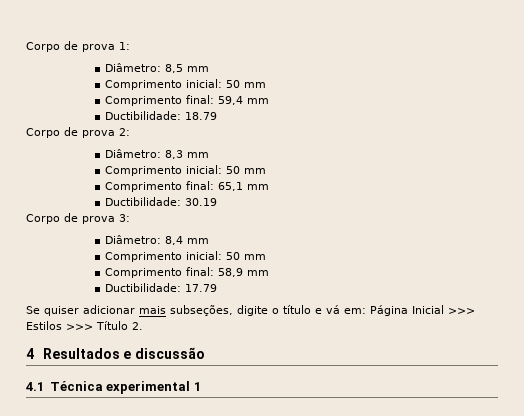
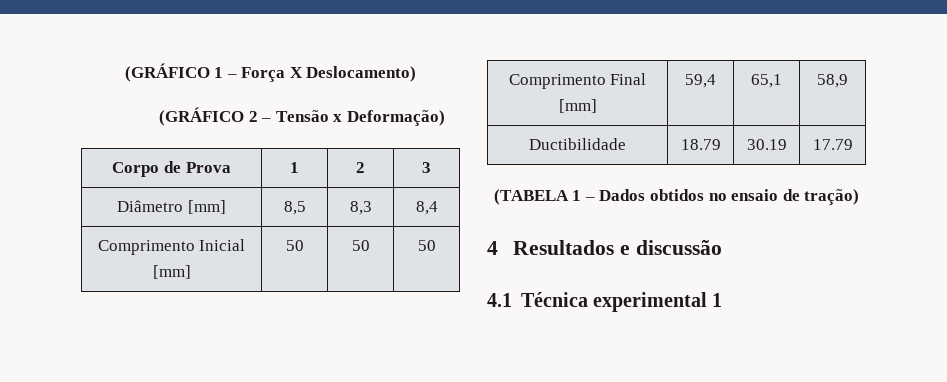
- Corpo de prova 1:
- Diâmetro: 8,5 mm
- Comprimento inicial: 50 mm
- Comprimento final: 59,4 mm
- Ductibilidade: 18.79
- Corpo de prova 2:
- Diâmetro: 8,3 mm
- Comprimento inicial: 50 mm
- Comprimento final: 65,1 mm
- Ductibilidade: 30.19
- Corpo de prova 3:
- Diâmetro: 8,4 mm
- Comprimento inicial: 50 mm
- Comprimento final: 58,9 mm
- Ductibilidade: 17.79
- Se quiser adicionar mais subseções, digite o título e vá em: Página Inicial >>> Estilos >>> Título 2.
+ (GRÁFICO 1 – Força X Deslocamento)
+ (GRÁFICO 2 – Tensão x Deformação)
+ Corpo de Prova | 1 | 2 | 3
+ Diâmetro [mm] | 8,5 | 8,3 | 8,4
+ Comprimento Inicial [mm] | 50 | 50 | 50
+ Comprimento Final [mm] | 59,4 | 65,1 | 58,9
+ Ductibilidade | 18.79 | 30.19 | 17.79
+ (TABELA 1 – Dados obtidos no ensaio de tração)

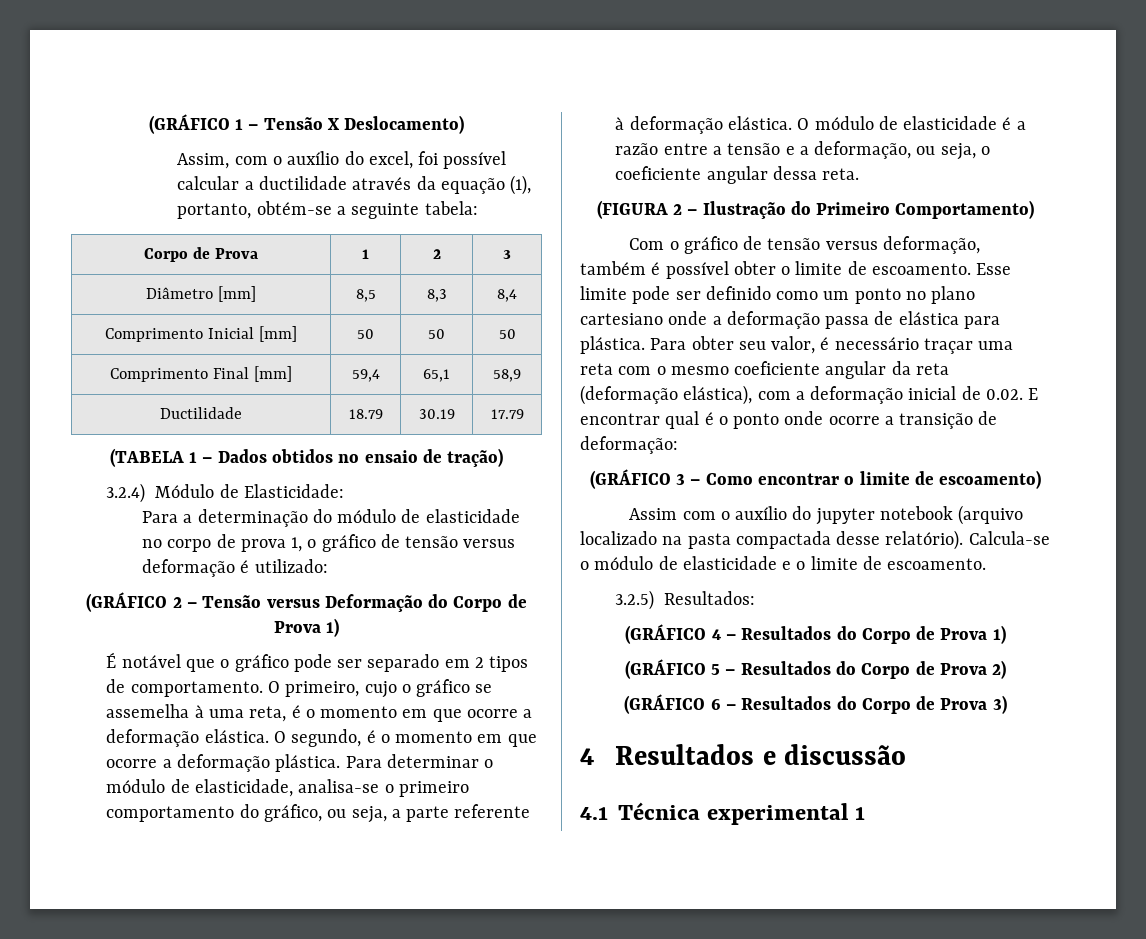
- (GRÁFICO 1 – Força X Deslocamento)
+ (GRÁFICO 1 – Tensão X Deslocamento)
- (GRÁFICO 2 – Tensão x Deformação)
+ Assim, com o auxílio do excel, foi possível calcular a ductilidade através da equação (1), portanto, obtém-se a seguinte tabela:
- Ductibilidade | 18.79 | 30.19 | 17.79
+ Ductilidade | 18.79 | 30.19 | 17.79
+ 3.2.4) Módulo de Elasticidade:
+ Para a determinação do módulo de elasticidade no corpo de prova 1, o gráfico de tensão versus deformação é utilizado:
+ (GRÁFICO 2 – Tensão versus Deformação do Corpo de Prova 1)
+ É notável que o gráfico pode ser separado em 2 tipos de comportamento. O primeiro, cujo o gráfico se assemelha à uma reta, é o momento em que ocorre a deformação elástica. O segundo, é o momento em que ocorre a deformação plástica. Para determinar o módulo de elasticidade, analisa-se o primeiro comportamento do gráfico, ou seja, a parte referente à deformação elástica. O módulo de elasticidade é a razão entre a tensão e a deformação, ou seja, o coeficiente angular dessa reta.
+ (FIGURA 2 – Ilustração do Primeiro Comportamento)
+ Com o gráfico de tensão versus deformação, também é possível obter o limite de escoamento. Esse limite pode ser definido como um ponto no plano cartesiano onde a deformação passa de elástica para plástica. Para obter seu valor, é necessário traçar uma reta com o mesmo coeficiente angular da reta (deformação elástica), com a deformação inicial de 0.02. E encontrar qual é o ponto onde ocorre a transição de deformação:
+ (GRÁFICO 3 – Como encontrar o limite de escoamento)
+ Assim com o auxílio do jupyter notebook (arquivo localizado na pasta compactada desse relatório). Calcula-se o módulo de elasticidade e o limite de escoamento.
+ 3.2.5) Resultados:
+ (GRÁFICO 4 – Resultados do Corpo de Prova 1)
+ (GRÁFICO 5 – Resultados do Corpo de Prova 2)
+ (GRÁFICO 6 – Resultados do Corpo de Prova 3)

